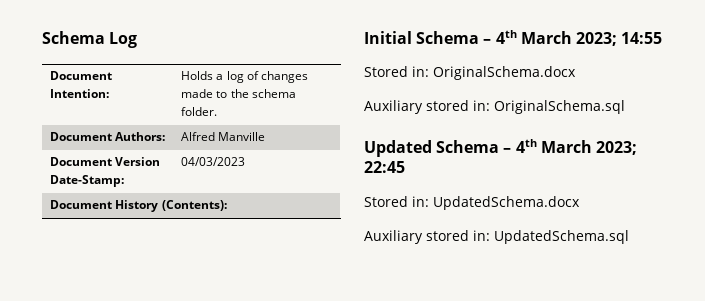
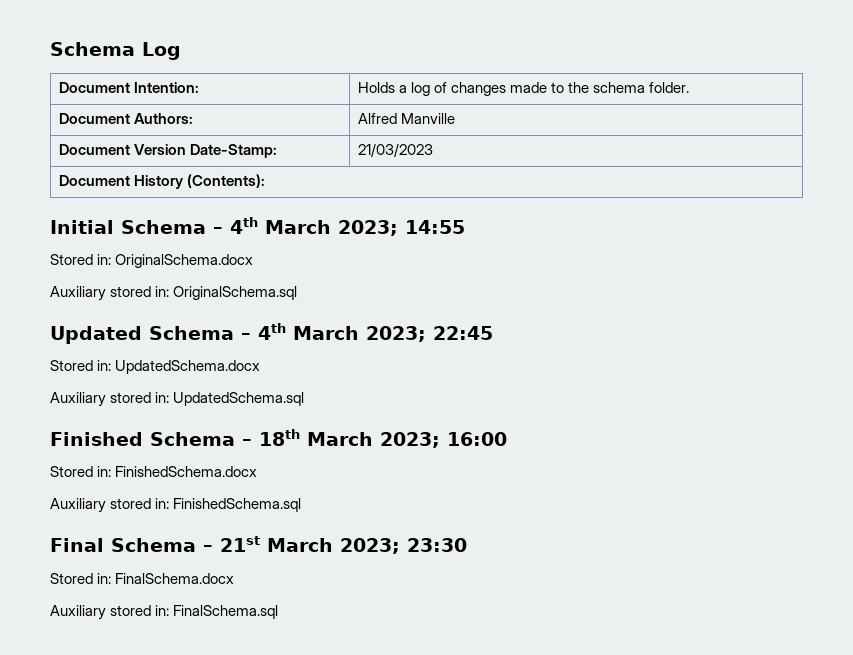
- Document Version Date-Stamp: | 04/03/2023
+ Document Version Date-Stamp: | 21/03/2023
+ Finished Schema – 18th March 2023; 16:00
+ Stored in: FinishedSchema.docx
+ Auxiliary stored in: FinishedSchema.sql
+ Final Schema – 21st March 2023; 23:30
+ Stored in: FinalSchema.docx
+ Auxiliary stored in: FinalSchema.sql

